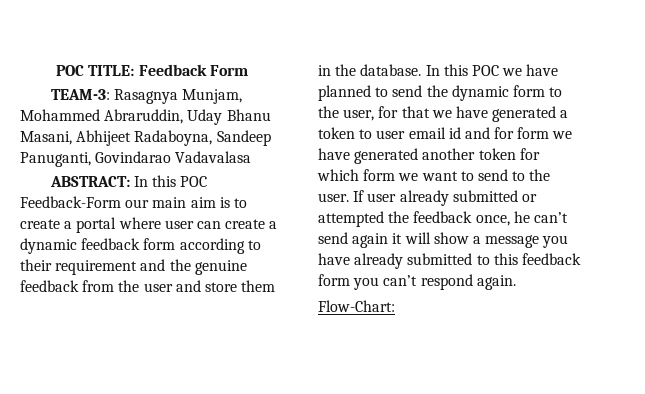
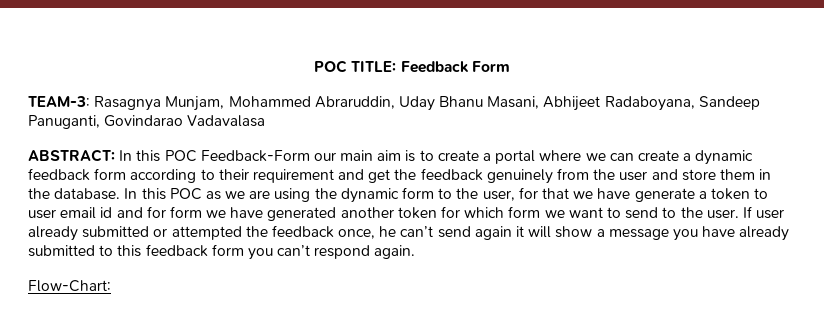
- TEAM-3: Rasagnya Munjam, Mohammed Abraruddin, Uday Bhanu Masani, Abhijeet Radaboyna, Sandeep Panuganti, Govindarao Vadavalasa
+ TEAM-3: Rasagnya Munjam, Mohammed Abraruddin, Uday Bhanu Masani, Abhijeet Radaboyana, Sandeep Panuganti, Govindarao Vadavalasa
- ABSTRACT: In this POC Feedback-Form our main aim is to create a portal where user can create a dynamic feedback form according to their requirement and the genuine feedback from the user and store them in the database.
+ ABSTRACT: In this POC Feedback-Form our main aim is to create a portal where we can create a dynamic feedback form according to their requirement and get the feedback genuinely from the user and store them in the database.
- In this POC we have planned to send the dynamic form to the user, for that we have generated a token to user email id and for form we have generated another token for which form we want to send to the user.
+ In this POC as we are using the dynamic form to the user, for that we have generate a token to user email id and for form we have generated another token for which form we want to send to the user.

